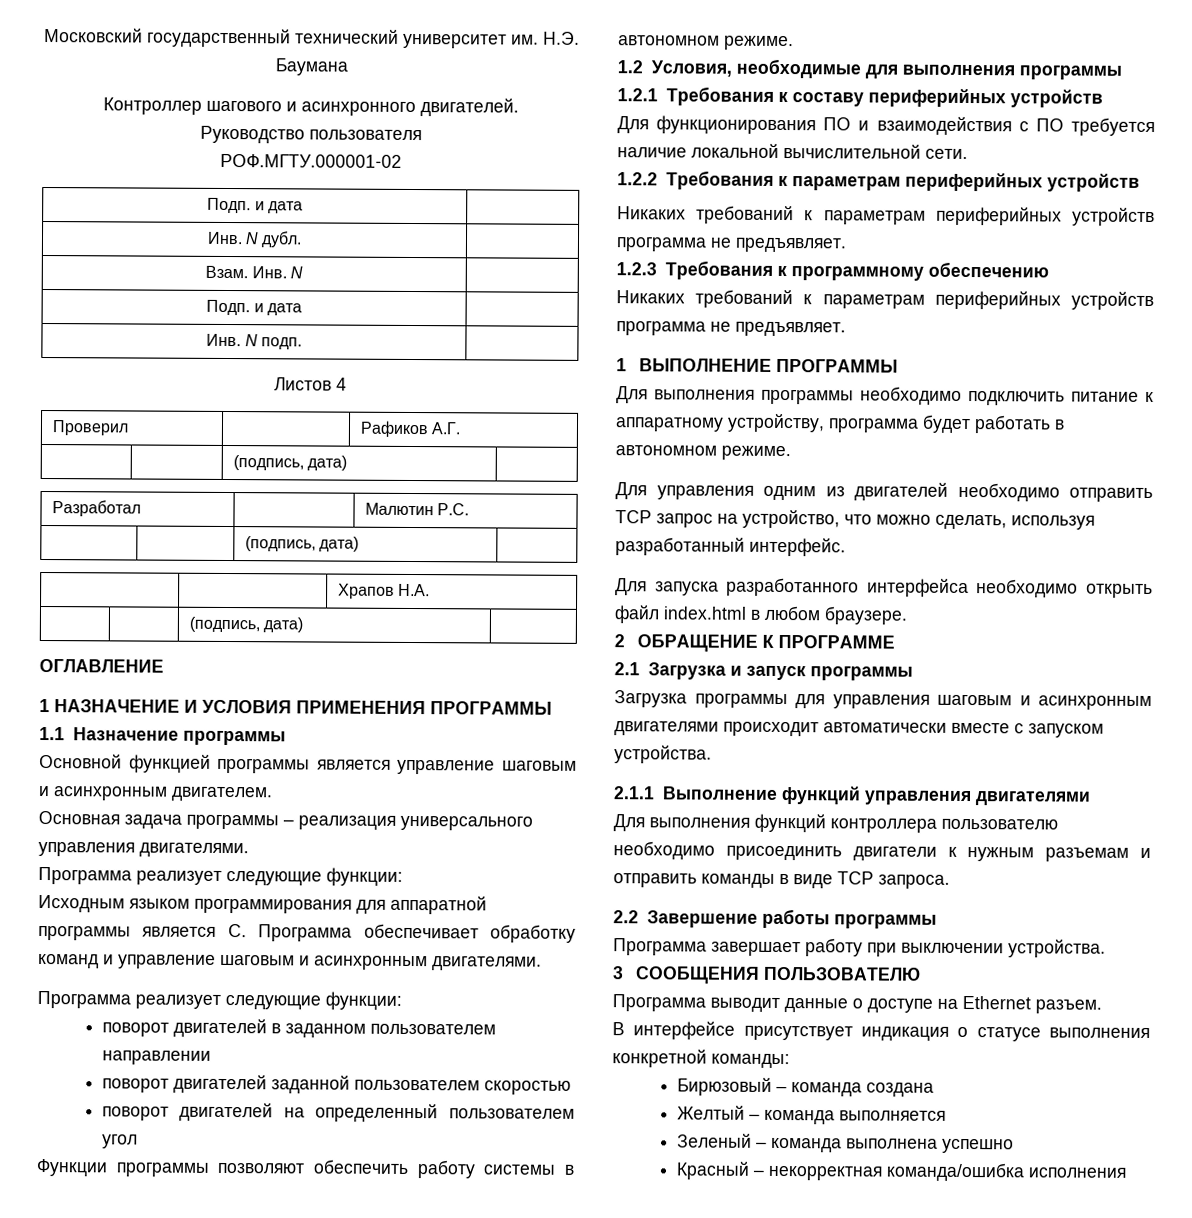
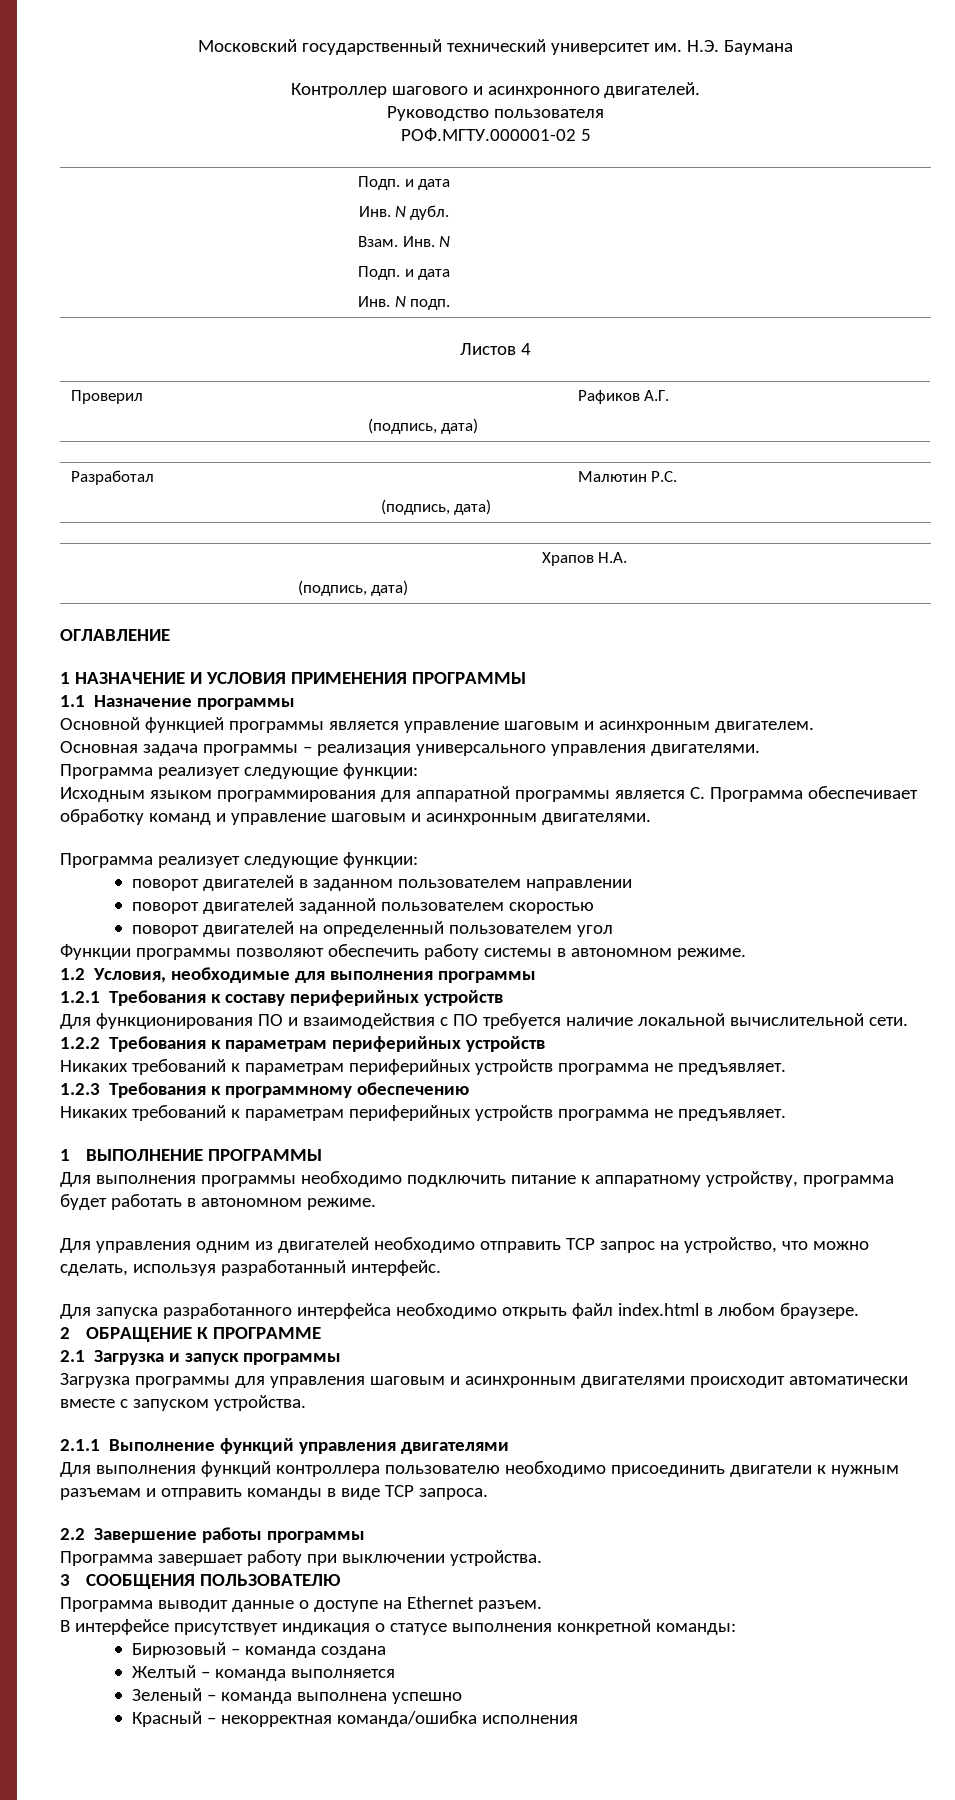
- РОФ.МГТУ.000001-02
+ РОФ.МГТУ.000001-02 5

